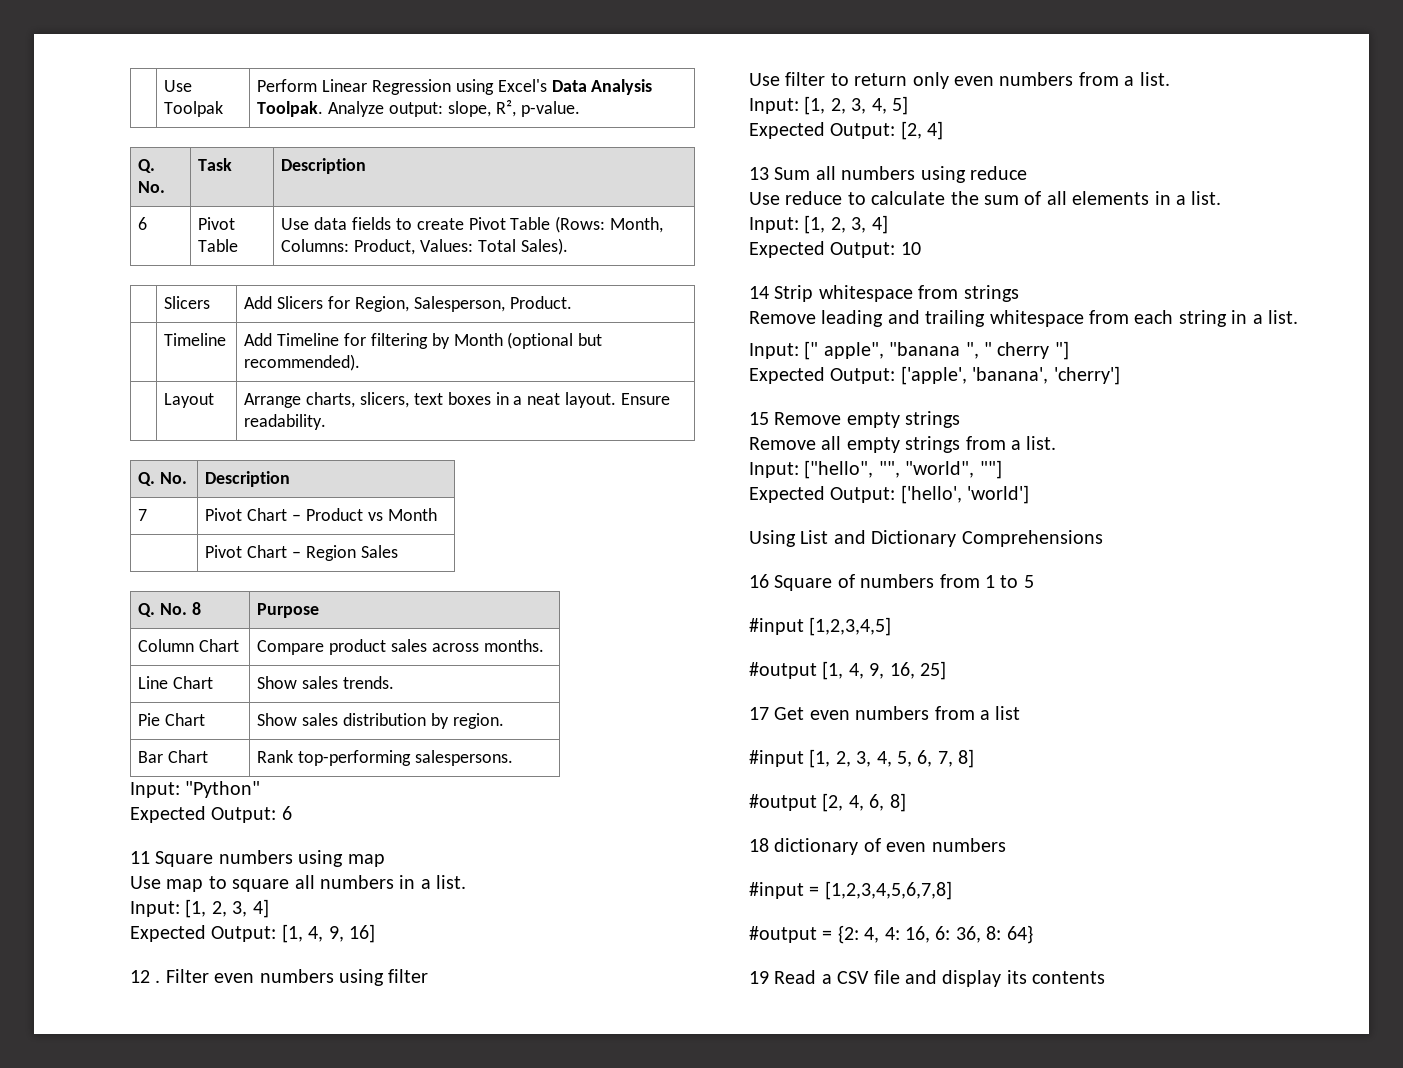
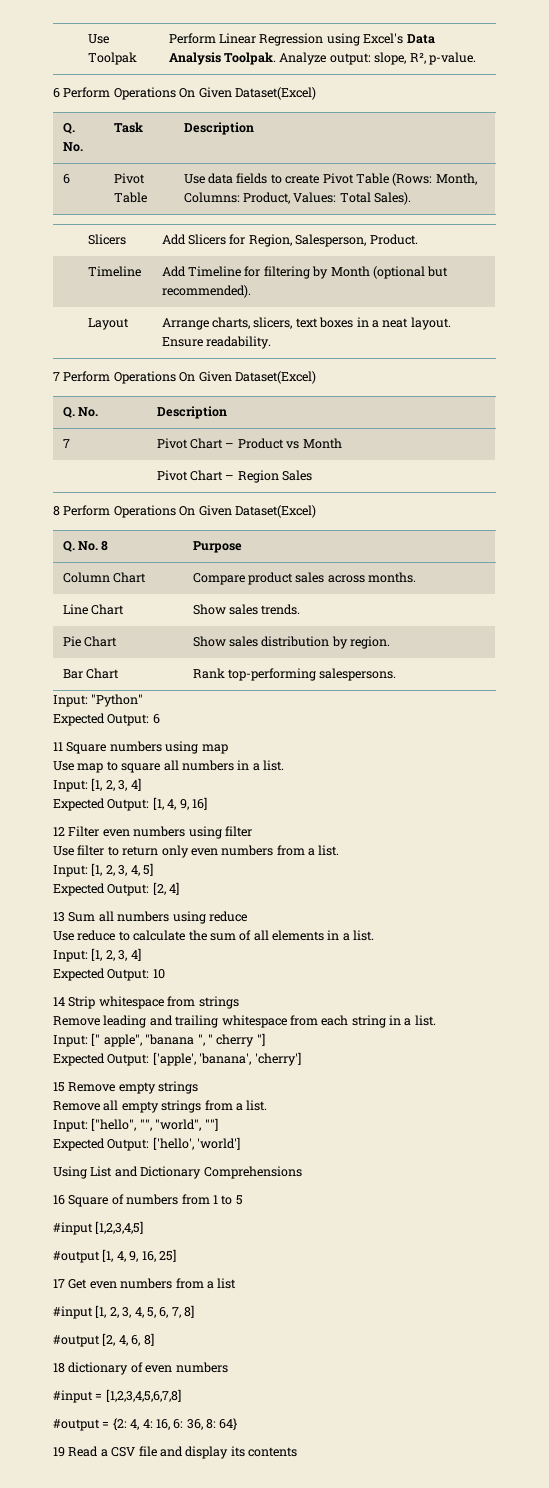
+ 6 Perform Operations On Given Dataset(Excel)
+ 7 Perform Operations On Given Dataset(Excel)
+ 8 Perform Operations On Given Dataset(Excel)
- 12 . Filter even numbers using filter
+ 12 Filter even numbers using filter

